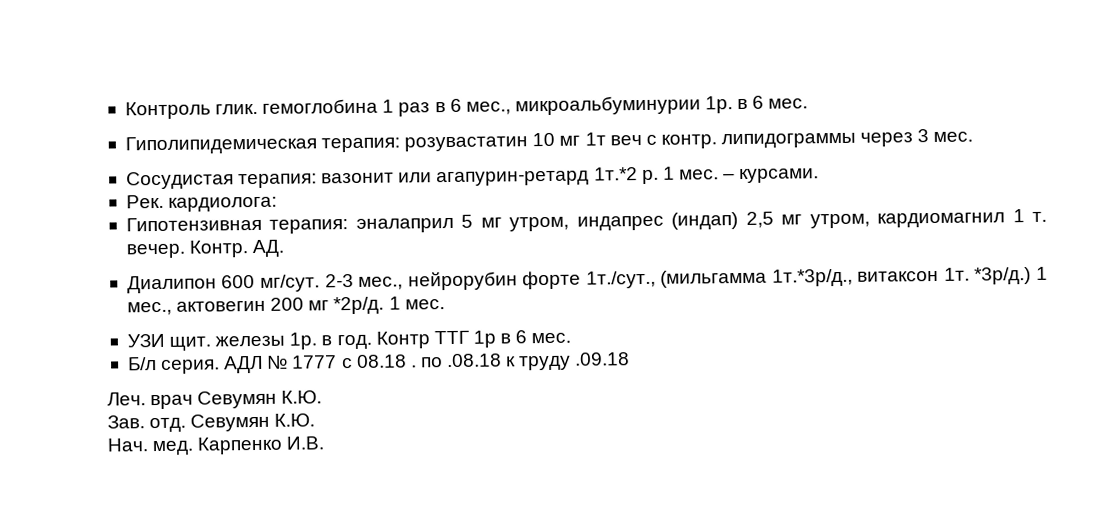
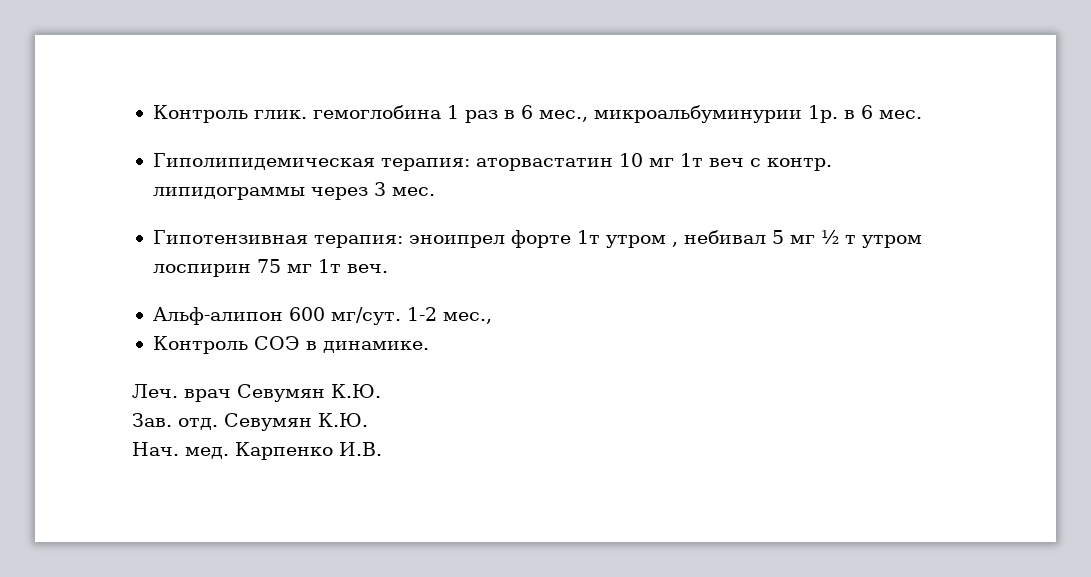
- Гиполипидемическая терапия: розувастатин 10 мг 1т веч с контр. липидограммы через 3 мес.
+ Гиполипидемическая терапия: аторвастатин 10 мг 1т веч с контр. липидограммы через 3 мес.
- Сосудистая терапия: вазонит или агапурин-ретард 1т.*2 р. 1 мес. – курсами.
- Рек. кардиолога:
- Гипотензивная терапия: эналаприл 5 мг утром, индапрес (индап) 2,5 мг утром, кардиомагнил 1 т. вечер. Контр. АД.
- Диалипон 600 мг/сут.
+ Гипотензивная терапия: эноипрел форте 1т утром , небивал 5 мг ½ т утром лоспирин 75 мг 1т веч.
+ Альф-алипон 600 мг/сут.
- 2-3 мес., нейрорубин форте 1т./сут., (мильгамма 1т.*3р/д., витаксон 1т. *3р/д.) 1 мес., актовегин 200 мг *2р/д. 1 мес.
- УЗИ щит. железы 1р. в год. Контр ТТГ 1р в 6 мес.
- Б/л серия. АДЛ № 1777 с 08.18 . по .08.18 к труду .09.18
+ 1-2 мес.,
+ Контроль СОЭ в динамике.

